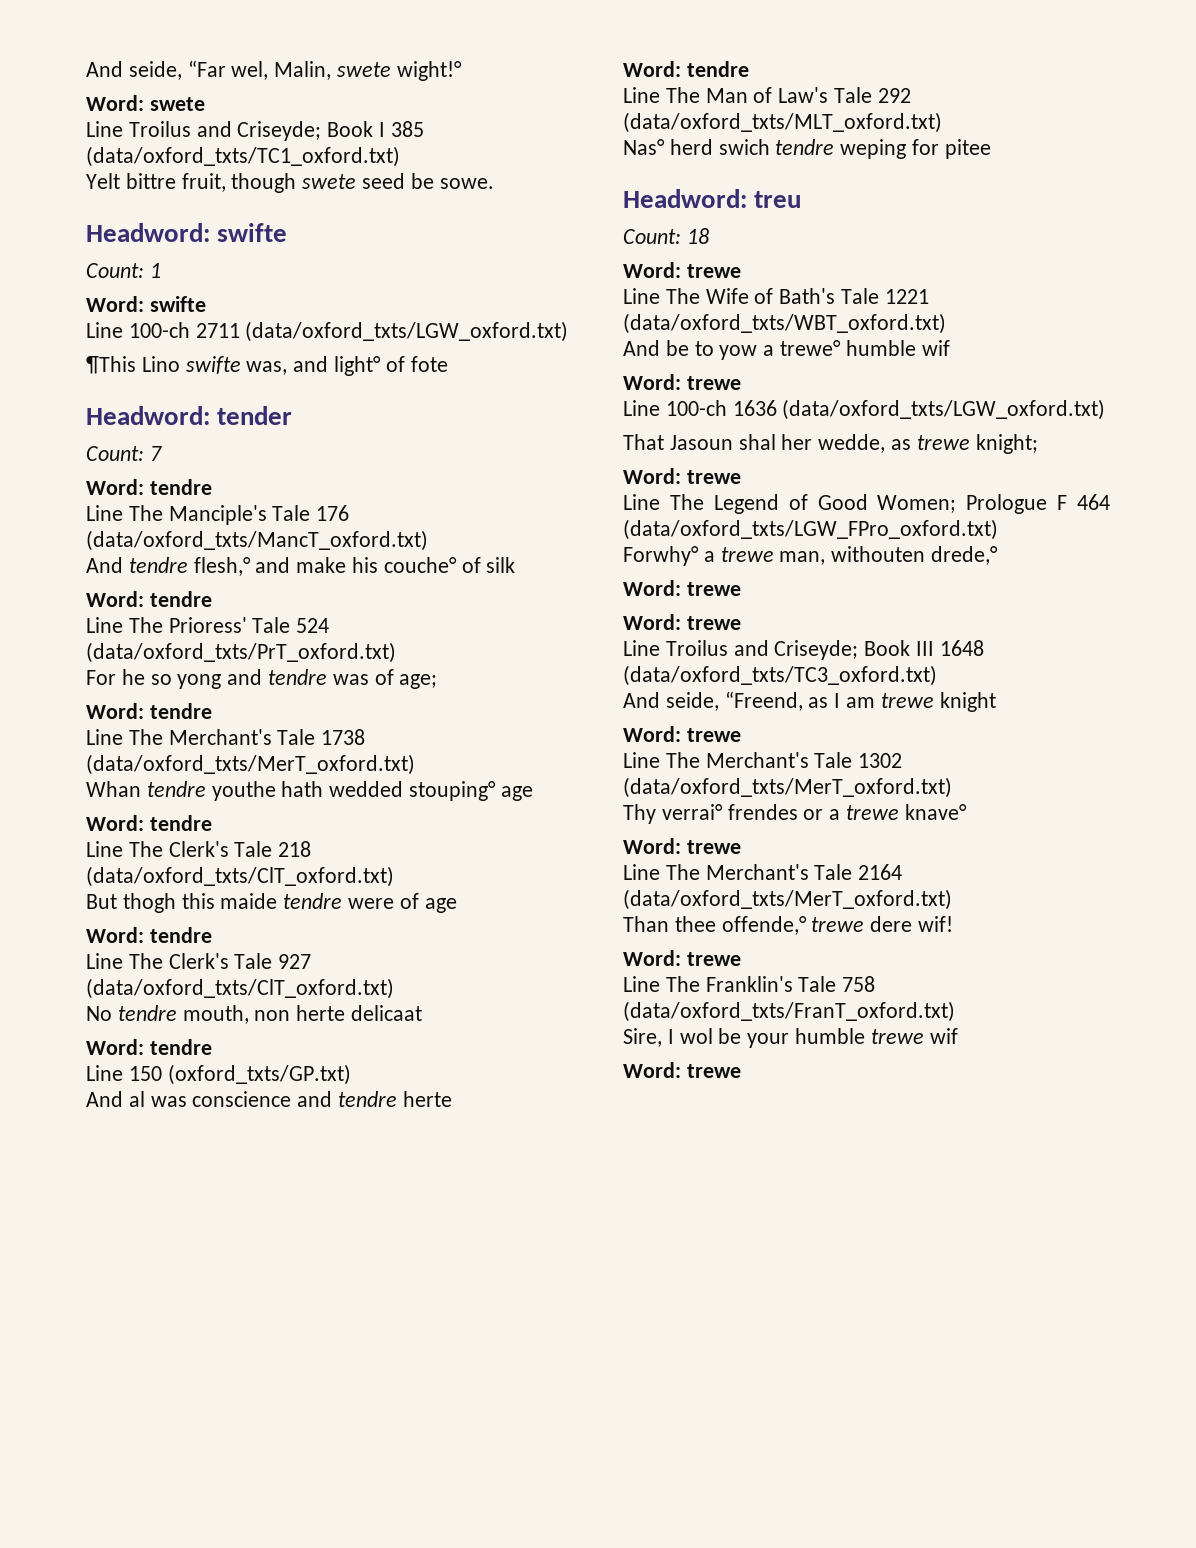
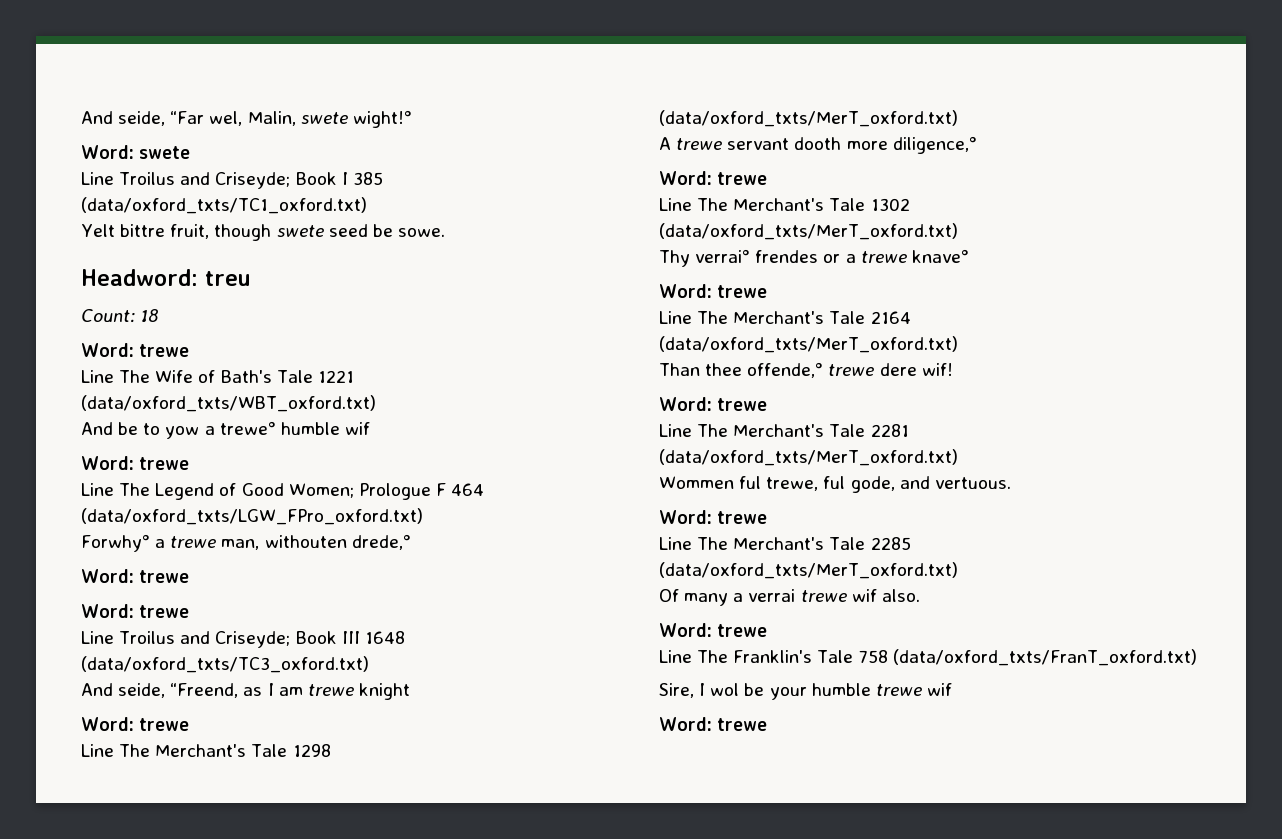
- Headword: swifte
- Count: 1
- Word: swifte
- Line 100-ch 2711 (data/oxford_txts/LGW_oxford.txt)
- ¶This Lino swifte was, and light° of fote
- Headword: tender
- Count: 7
- Word: tendre
- Line The Manciple's Tale 176 (data/oxford_txts/MancT_oxford.txt)
- And tendre flesh,° and make his couche° of silk
- Word: tendre
- Line The Prioress' Tale 524 (data/oxford_txts/PrT_oxford.txt)
- For he so yong and tendre was of age;
- Word: tendre
- Line The Merchant's Tale 1738 (data/oxford_txts/MerT_oxford.txt)
- Whan tendre youthe hath wedded stouping° age
- Word: tendre
- Line The Clerk's Tale 218 (data/oxford_txts/ClT_oxford.txt)
- But thogh this maide tendre were of age
- Word: tendre
- Line The Clerk's Tale 927 (data/oxford_txts/ClT_oxford.txt)
- No tendre mouth, non herte delicaat
- Word: tendre
- Line 150 (oxford_txts/GP.txt)
- And al was conscience and tendre herte
- Word: tendre
- Line The Man of Law's Tale 292 (data/oxford_txts/MLT_oxford.txt)
- Nas° herd swich tendre weping for pitee
- Line 100-ch 1636 (data/oxford_txts/LGW_oxford.txt)
- That Jasoun shal her wedde, as trewe knight;
- Word: trewe
+ Line The Merchant's Tale 1298 (data/oxford_txts/MerT_oxford.txt)
+ A trewe servant dooth more diligence,°
+ Word: trewe
+ Line The Merchant's Tale 2281 (data/oxford_txts/MerT_oxford.txt)
+ Wommen ful trewe, ful gode, and vertuous.
+ Word: trewe
+ Line The Merchant's Tale 2285 (data/oxford_txts/MerT_oxford.txt)
+ Of many a verrai trewe wif also.
+ Word: trewe

